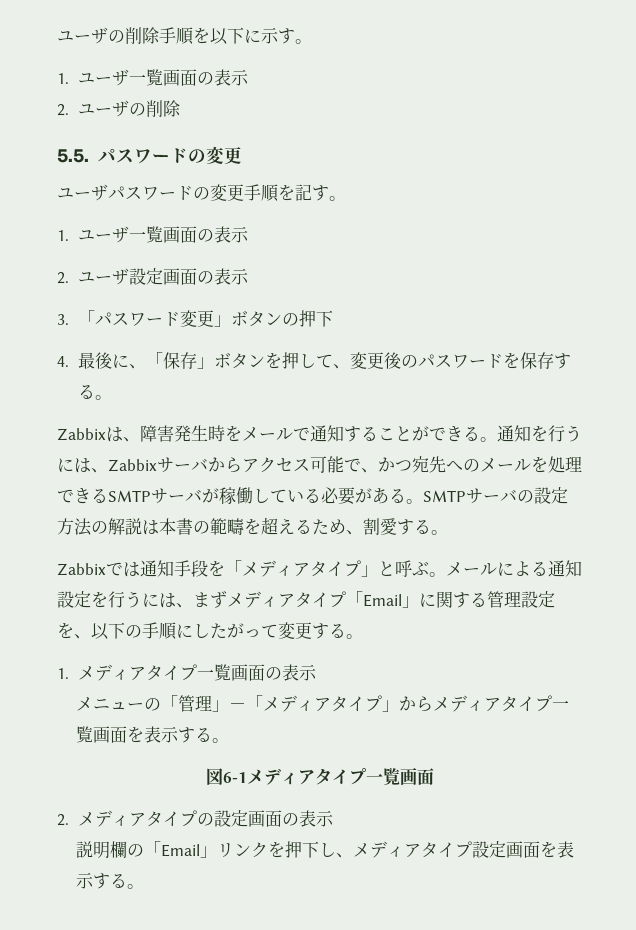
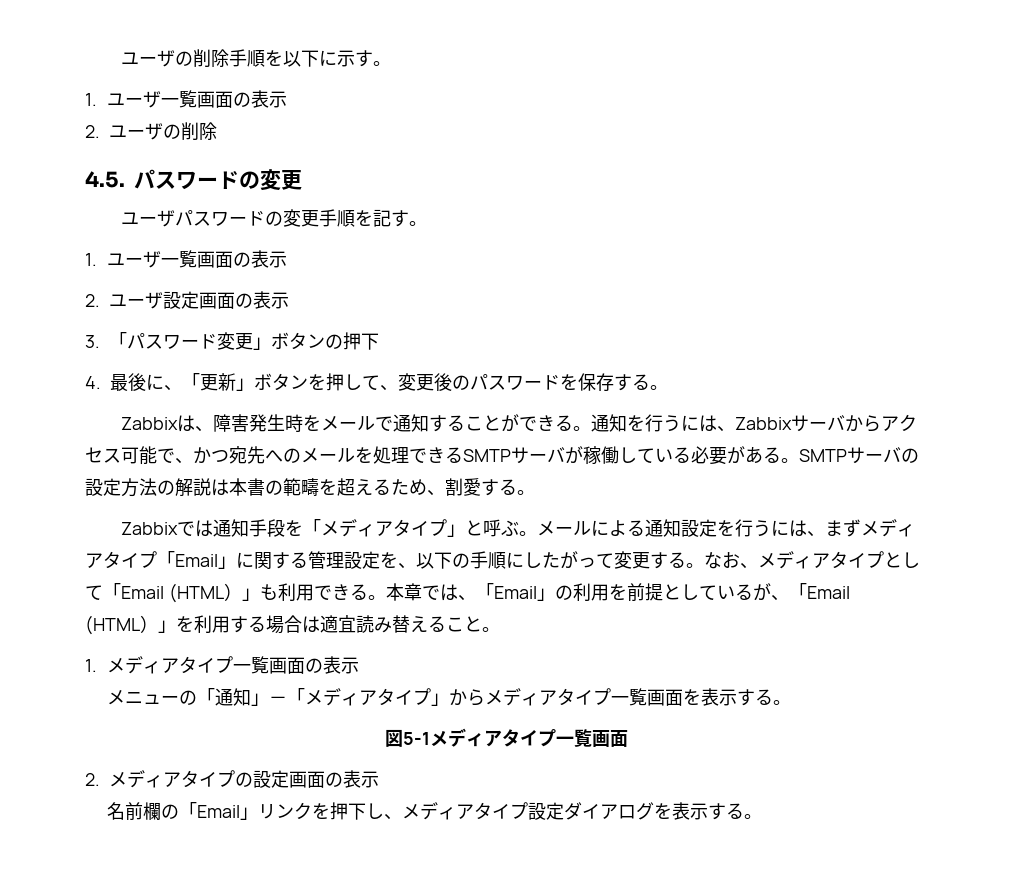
- 5.5.パスワードの変更
+ 4.5.パスワードの変更
- 4.最後に、「保存」ボタンを押して、変更後のパスワードを保存する。
+ 4.最後に、「更新」ボタンを押して、変更後のパスワードを保存する。
+ なお、メディアタイプとして「Email (HTML）」も利用できる。本章では、「Email」の利用を前提としているが、「Email (HTML）」を利用する場合は適宜読み替えること。
- メニューの「管理」－「メディアタイプ」からメディアタイプ一覧画面を表示する。
+ メニューの「通知」－「メディアタイプ」からメディアタイプ一覧画面を表示する。
- 図6-1メディアタイプ一覧画面
+ 図5-1メディアタイプ一覧画面
- 説明欄の「Email」リンクを押下し、メディアタイプ設定画面を表示する。
+ 名前欄の「Email」リンクを押下し、メディアタイプ設定ダイアログを表示する。

